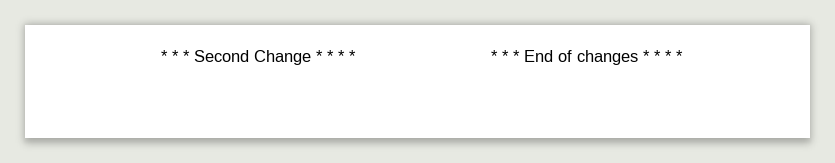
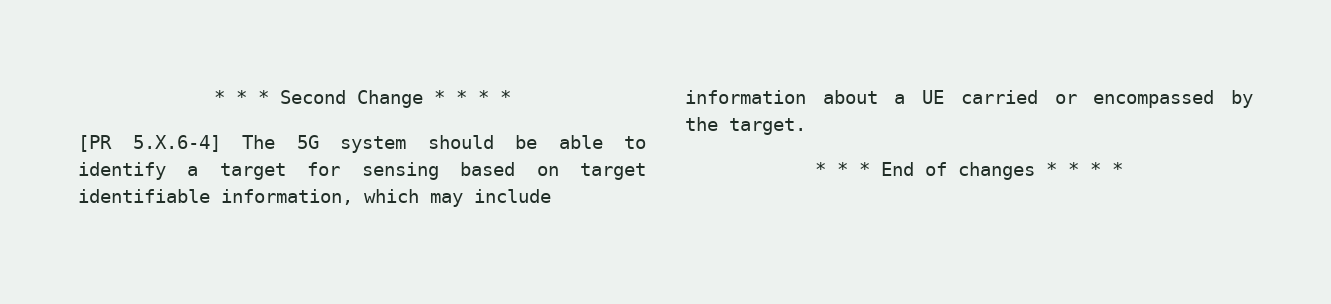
+ [PR 5.X.6-4] The 5G system should be able to identify a target for sensing based on target identifiable information, which may include information about a UE carried or encompassed by the target.

